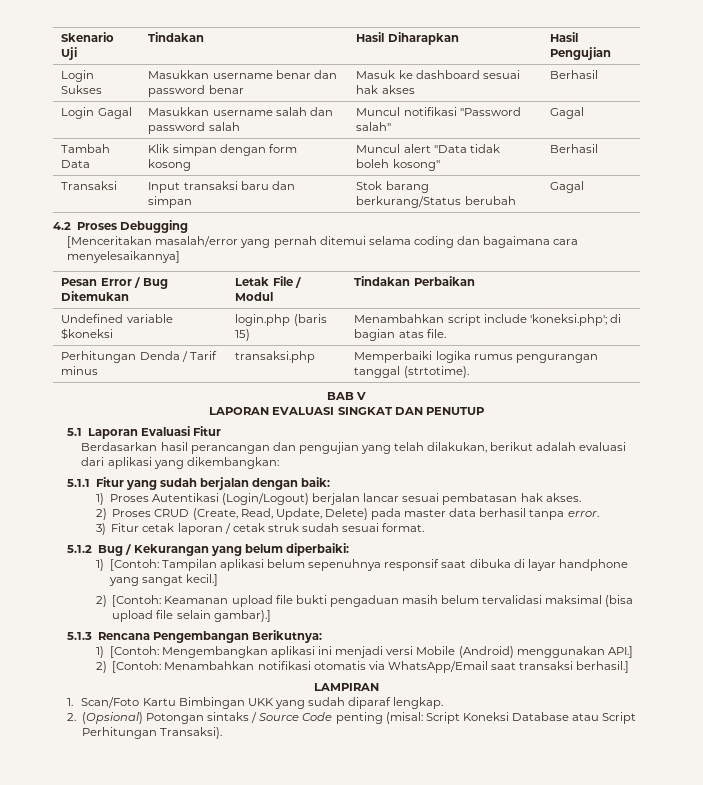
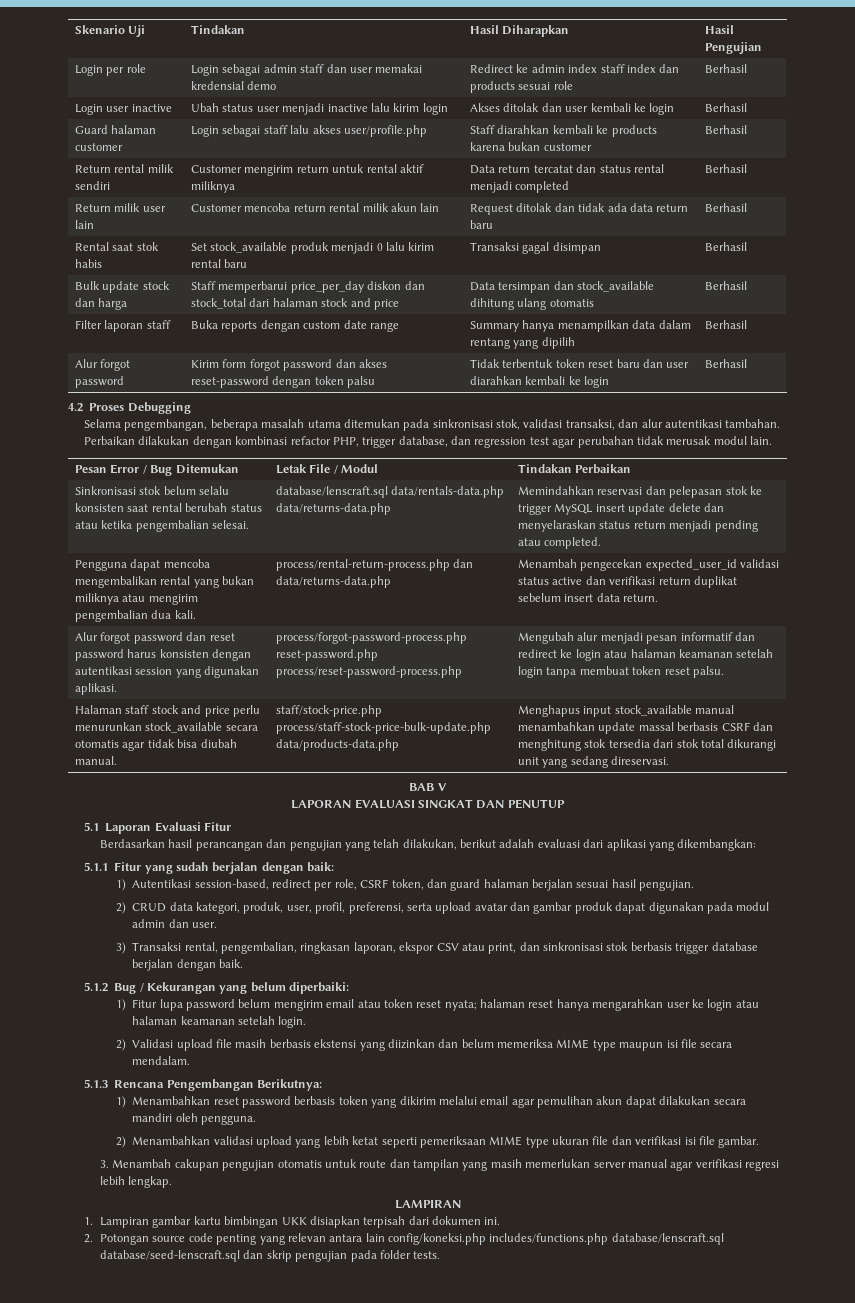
- Login Sukses | Masukkan username benar dan password benar | Masuk ke dashboard sesuai hak akses | Berhasil
- Login Gagal | Masukkan username salah dan password salah | Muncul notifikasi "Password salah" | Gagal
- Tambah Data | Klik simpan dengan form kosong | Muncul alert "Data tidak boleh kosong" | Berhasil
- Transaksi | Input transaksi baru dan simpan | Stok barang berkurang/Status berubah | Gagal
+ Login per role | Login sebagai admin staff dan user memakai kredensial demo | Redirect ke admin index staff index dan products sesuai role | Berhasil
+ Login user inactive | Ubah status user menjadi inactive lalu kirim login | Akses ditolak dan user kembali ke login | Berhasil
+ Guard halaman customer | Login sebagai staff lalu akses user/profile.php | Staff diarahkan kembali ke products karena bukan customer | Berhasil
+ Return rental milik sendiri | Customer mengirim return untuk rental aktif miliknya | Data return tercatat dan status rental menjadi completed | Berhasil
+ Return milik user lain | Customer mencoba return rental milik akun lain | Request ditolak dan tidak ada data return baru | Berhasil
+ Rental saat stok habis | Set stock_available produk menjadi 0 lalu kirim rental baru | Transaksi gagal disimpan | Berhasil
+ Bulk update stock dan harga | Staff memperbarui price_per_day diskon dan stock_total dari halaman stock and price | Data tersimpan dan stock_available dihitung ulang otomatis | Berhasil
+ Filter laporan staff | Buka reports dengan custom date range | Summary hanya menampilkan data dalam rentang yang dipilih | Berhasil
+ Alur forgot password | Kirim form forgot password dan akses reset-password dengan token palsu | Tidak terbentuk token reset baru dan user diarahkan kembali ke login | Berhasil
  4.2 Proses Debugging
- [Menceritakan masalah/error yang pernah ditemui selama coding dan bagaimana cara menyelesaikannya]
+ Selama pengembangan, beberapa masalah utama ditemukan pada sinkronisasi stok, validasi transaksi, dan alur autentikasi tambahan. Perbaikan dilakukan dengan kombinasi refactor PHP, trigger database, dan regression test agar perubahan tidak merusak modul lain.
- Undefined variable $koneksi | login.php (baris 15) | Menambahkan script include 'koneksi.php'; di bagian atas file.
- Perhitungan Denda / Tarif minus | transaksi.php | Memperbaiki logika rumus pengurangan tanggal (strtotime).
+ Sinkronisasi stok belum selalu konsisten saat rental berubah status atau ketika pengembalian selesai. | database/lenscraft.sql data/rentals-data.php data/returns-data.php | Memindahkan reservasi dan pelepasan stok ke trigger MySQL insert update delete dan menyelaraskan status return menjadi pending atau completed.
+ Pengguna dapat mencoba mengembalikan rental yang bukan miliknya atau mengirim pengembalian dua kali. | process/rental-return-process.php dan data/returns-data.php | Menambah pengecekan expected_user_id validasi status active dan verifikasi return duplikat sebelum insert data return.
+ Alur forgot password dan reset password harus konsisten dengan autentikasi session yang digunakan aplikasi. | process/forgot-password-process.php reset-password.php process/reset-password-process.php | Mengubah alur menjadi pesan informatif dan redirect ke login atau halaman keamanan setelah login tanpa membuat token reset palsu.
+ Halaman staff stock and price perlu menurunkan stock_available secara otomatis agar tidak bisa diubah manual. | staff/stock-price.php process/staff-stock-price-bulk-update.php data/products-data.php | Menghapus input stock_available manual menambahkan update massal berbasis CSRF dan menghitung stok tersedia dari stok total dikurangi unit yang sedang direservasi.
- 1) Proses Autentikasi (Login/Logout) berjalan lancar sesuai pembatasan hak akses.
- 2) Proses CRUD (Create, Read, Update, Delete) pada master data berhasil tanpa error.
- 3) Fitur cetak laporan / cetak struk sudah sesuai format.
+ 1) Autentikasi session-based, redirect per role, CSRF token, dan guard halaman berjalan sesuai hasil pengujian.
+ 2) CRUD data kategori, produk, user, profil, preferensi, serta upload avatar dan gambar produk dapat digunakan pada modul admin dan user.
+ 3) Transaksi rental, pengembalian, ringkasan laporan, ekspor CSV atau print, dan sinkronisasi stok berbasis trigger database berjalan dengan baik.
- 1) [Contoh: Tampilan aplikasi belum sepenuhnya responsif saat dibuka di layar handphone yang sangat kecil.]
- 2) [Contoh: Keamanan upload file bukti pengaduan masih belum tervalidasi maksimal (bisa upload file selain gambar).]
+ 1) Fitur lupa password belum mengirim email atau token reset nyata; halaman reset hanya mengarahkan user ke login atau halaman keamanan setelah login.
+ 2) Validasi upload file masih berbasis ekstensi yang diizinkan dan belum memeriksa MIME type maupun isi file secara mendalam.
- 1) [Contoh: Mengembangkan aplikasi ini menjadi versi Mobile (Android) menggunakan API.]
- 2) [Contoh: Menambahkan notifikasi otomatis via WhatsApp/Email saat transaksi berhasil.]
+ 1) Menambahkan reset password berbasis token yang dikirim melalui email agar pemulihan akun dapat dilakukan secara mandiri oleh pengguna.
+ 2) Menambahkan validasi upload yang lebih ketat seperti pemeriksaan MIME type ukuran file dan verifikasi isi file gambar.
+ 3. Menambah cakupan pengujian otomatis untuk route dan tampilan yang masih memerlukan server manual agar verifikasi regresi lebih lengkap.
  LAMPIRAN
- 1. Scan/Foto Kartu Bimbingan UKK yang sudah diparaf lengkap.
- 2. (Opsional) Potongan sintaks / Source Code penting (misal: Script Koneksi Database atau Script Perhitungan Transaksi).
+ 1. Lampiran gambar kartu bimbingan UKK disiapkan terpisah dari dokumen ini.
+ 2. Potongan source code penting yang relevan antara lain config/koneksi.php includes/functions.php database/lenscraft.sql database/seed-lenscraft.sql dan skrip pengujian pada folder tests.

